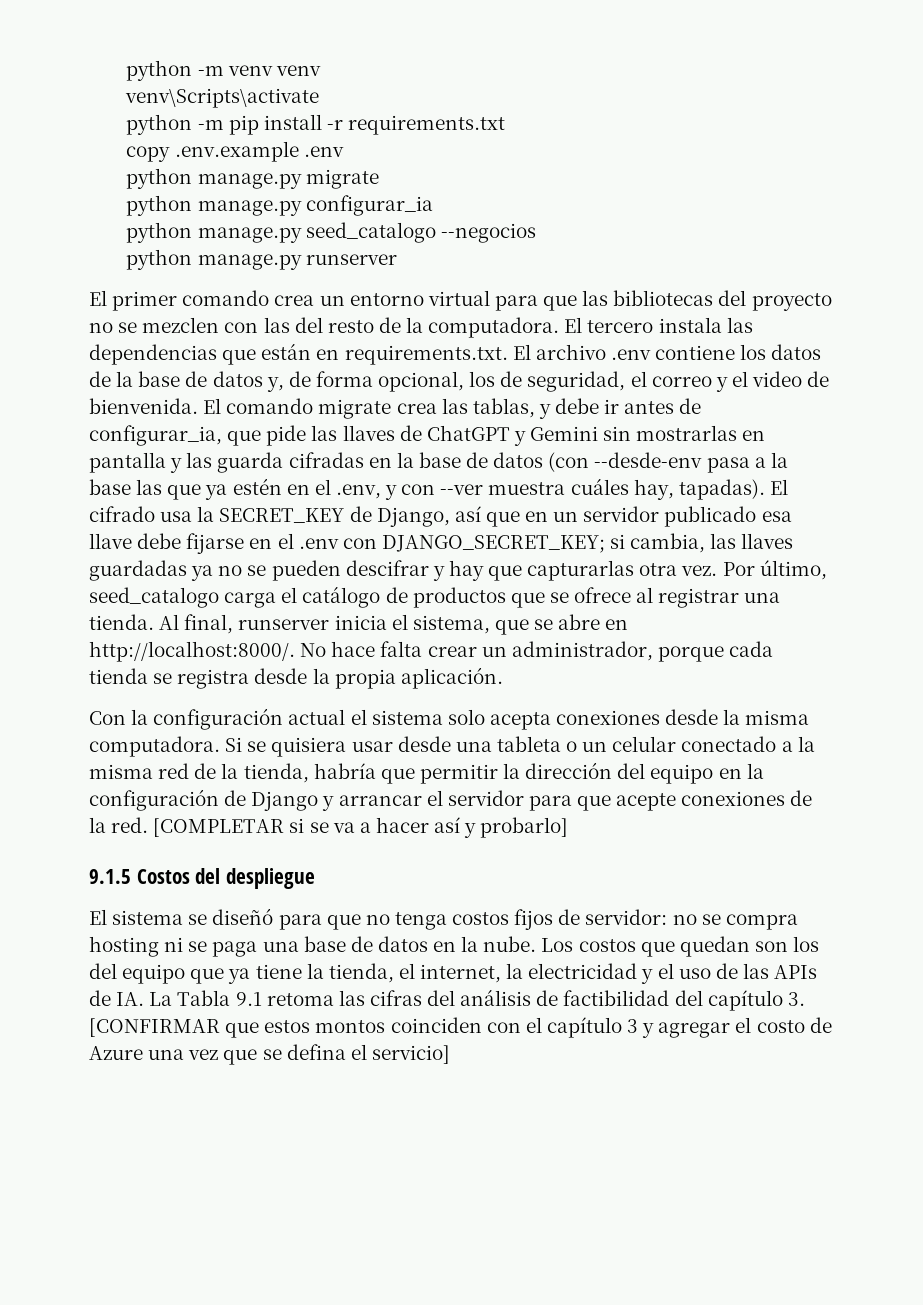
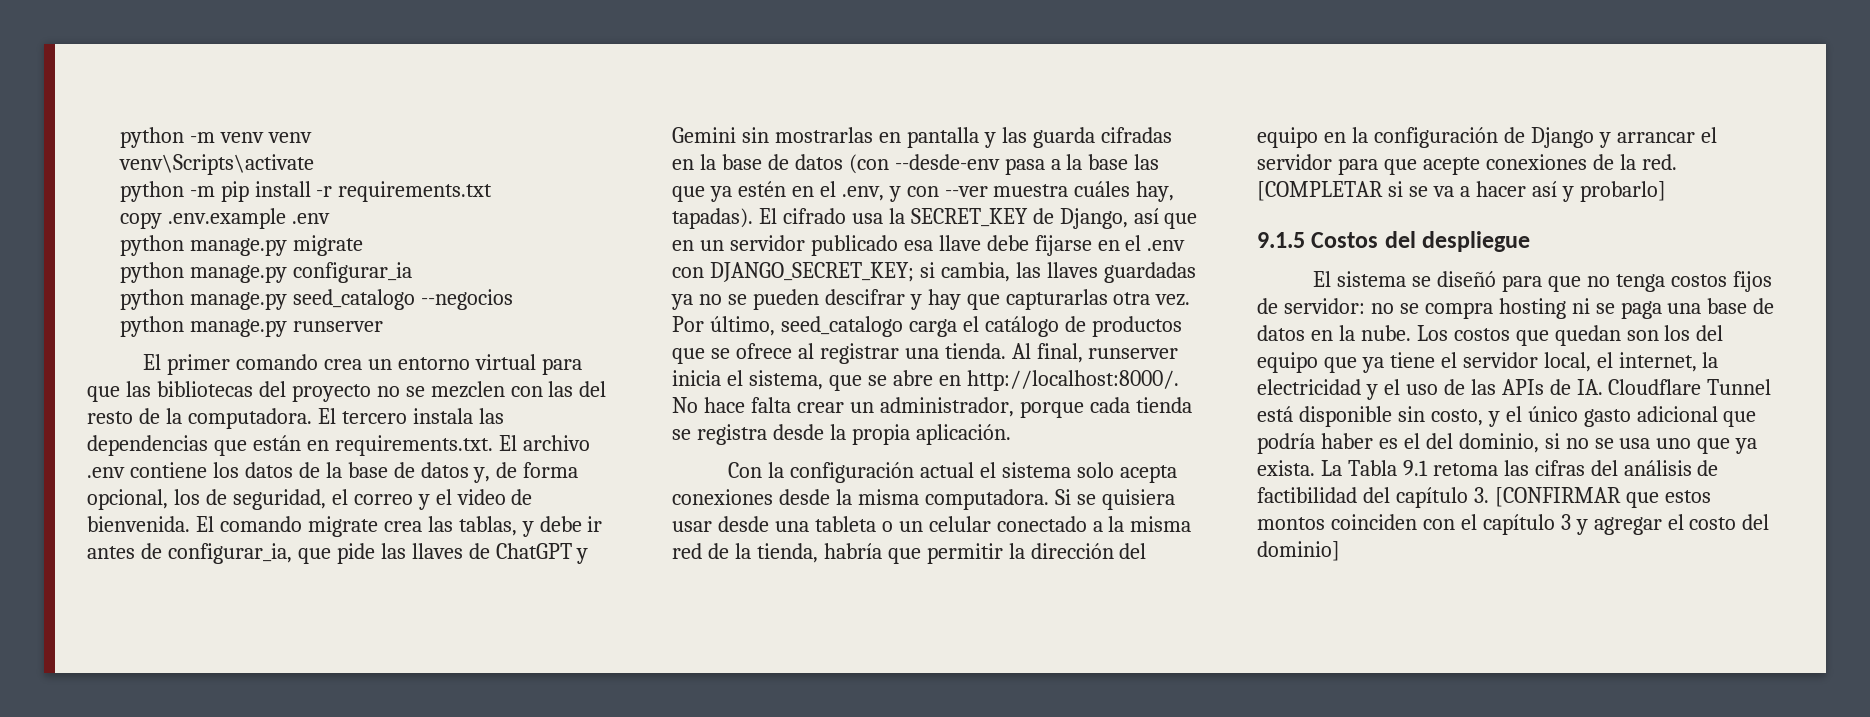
- Los costos que quedan son los del equipo que ya tiene la tienda, el internet, la electricidad y el uso de las APIs de IA. La Tabla 9.1 retoma las cifras del análisis de factibilidad del capítulo 3. [CONFIRMAR que estos montos coinciden con el capítulo 3 y agregar el costo de Azure una vez que se defina el servicio]
+ Los costos que quedan son los del equipo que ya tiene el servidor local, el internet, la electricidad y el uso de las APIs de IA. Cloudflare Tunnel está disponible sin costo, y el único gasto adicional que podría haber es el del dominio, si no se usa uno que ya exista. La Tabla 9.1 retoma las cifras del análisis de factibilidad del capítulo 3. [CONFIRMAR que estos montos coinciden con el capítulo 3 y agregar el costo del dominio]

